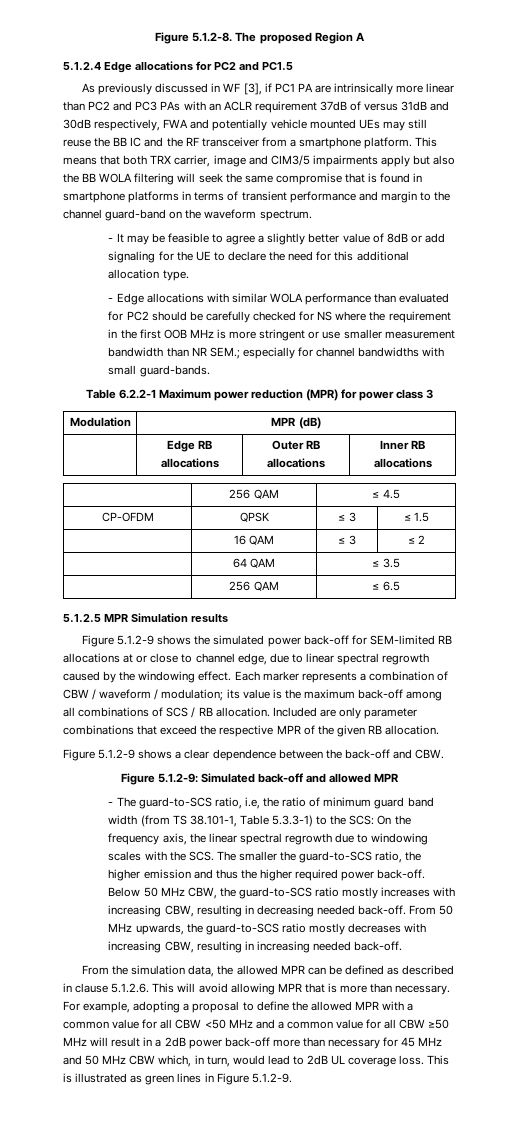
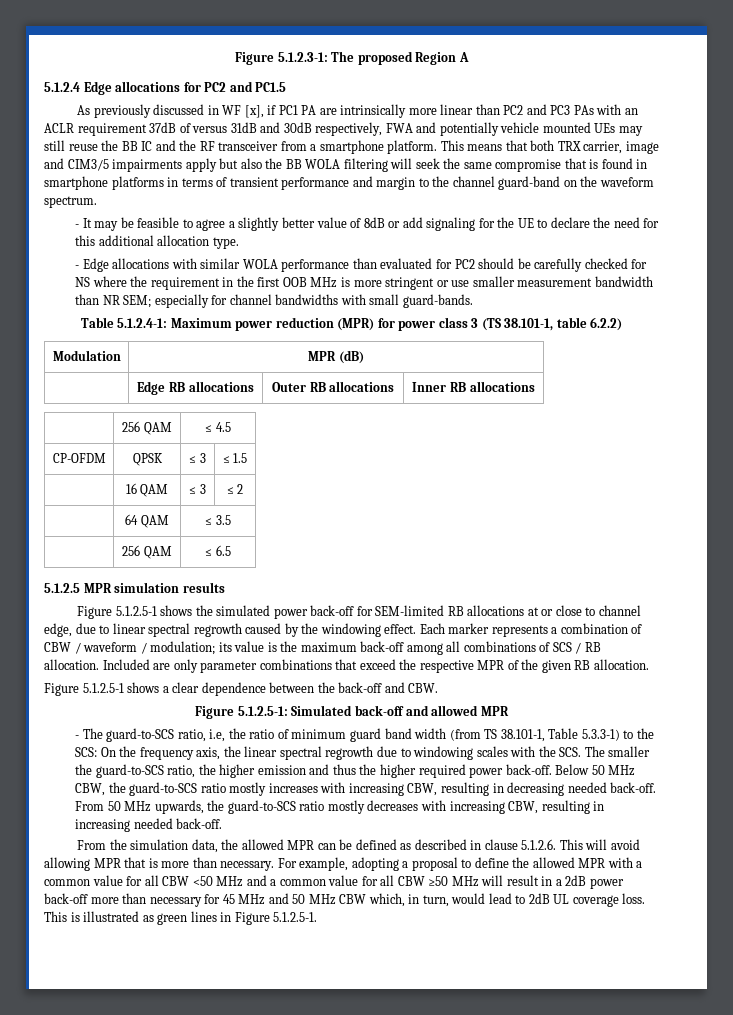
- Figure 5.1.2-8. The proposed Region A
+ Figure 5.1.2.3-1: The proposed Region A
- As previously discussed in WF [3], if PC1 PA are intrinsically more linear than PC2 and PC3 PAs with an ACLR requirement 37dB of versus 31dB and 30dB respectively, FWA and potentially vehicle mounted UEs may still reuse the BB IC and the RF transceiver from a smartphone platform.
+ As previously discussed in WF [x], if PC1 PA are intrinsically more linear than PC2 and PC3 PAs with an ACLR requirement 37dB of versus 31dB and 30dB respectively, FWA and potentially vehicle mounted UEs may still reuse the BB IC and the RF transceiver from a smartphone platform.
- - Edge allocations with similar WOLA performance than evaluated for PC2 should be carefully checked for NS where the requirement in the first OOB MHz is more stringent or use smaller measurement bandwidth than NR SEM.; especially for channel bandwidths with small guard-bands.
+ - Edge allocations with similar WOLA performance than evaluated for PC2 should be carefully checked for NS where the requirement in the first OOB MHz is more stringent or use smaller measurement bandwidth than NR SEM; especially for channel bandwidths with small guard-bands.
- Table 6.2.2-1 Maximum power reduction (MPR) for power class 3
+ Table 5.1.2.4-1: Maximum power reduction (MPR) for power class 3 (TS 38.101-1, table 6.2.2)
- 5.1.2.5 MPR Simulation results
+ 5.1.2.5 MPR simulation results
- Figure 5.1.2-9 shows the simulated power back-off for SEM-limited RB allocations at or close to channel edge, due to linear spectral regrowth caused by the windowing effect.
+ Figure 5.1.2.5-1 shows the simulated power back-off for SEM-limited RB allocations at or close to channel edge, due to linear spectral regrowth caused by the windowing effect.
- Figure 5.1.2-9 shows a clear dependence between the back-off and CBW.
+ Figure 5.1.2.5-1 shows a clear dependence between the back-off and CBW.
- Figure 5.1.2-9: Simulated back-off and allowed MPR
+ Figure 5.1.2.5-1: Simulated back-off and allowed MPR
- This is illustrated as green lines in Figure 5.1.2-9.
+ This is illustrated as green lines in Figure 5.1.2.5-1.

